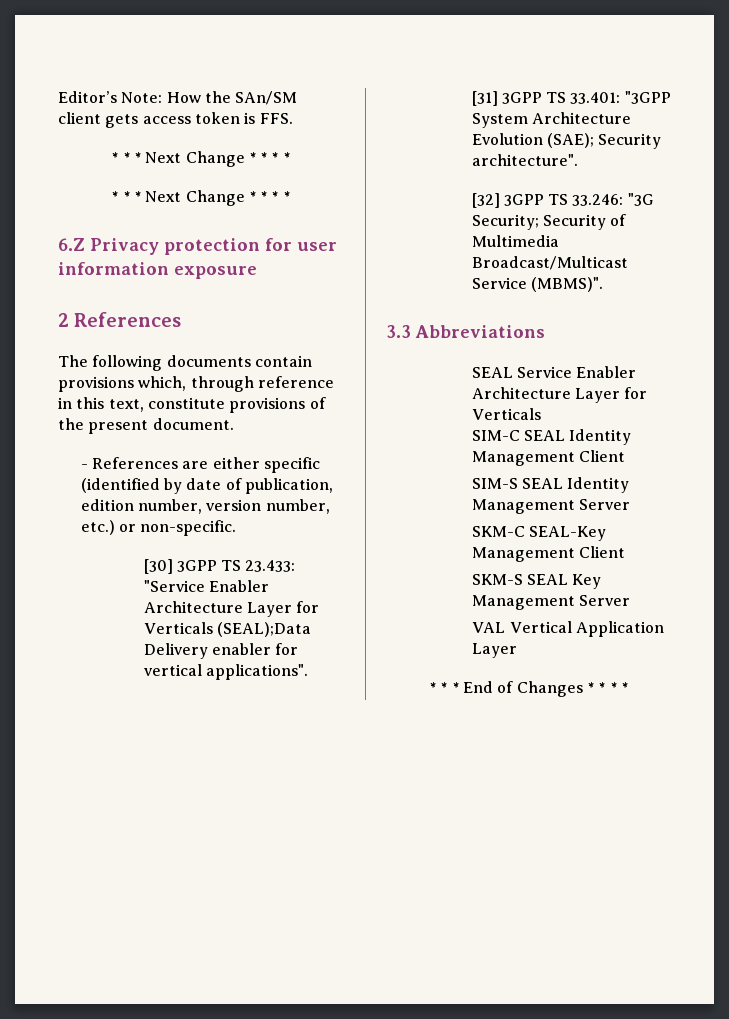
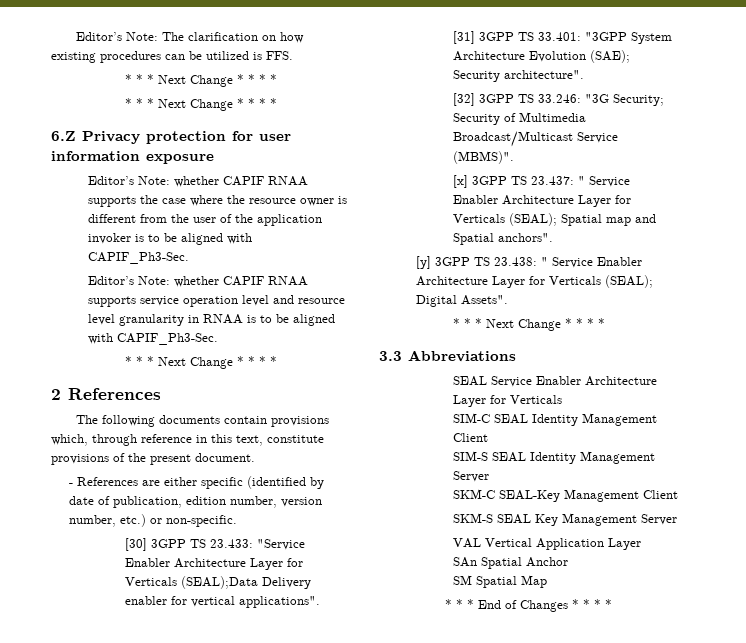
- Editor’s Note: How the SAn/SM client gets access token is FFS.
+ Editor’s Note: The clarification on how existing procedures can be utilized is FFS.
+ Editor’s Note: whether CAPIF RNAA supports the case where the resource owner is different from the user of the application invoker is to be aligned with CAPIF_Ph3-Sec.
+ Editor’s Note: whether CAPIF RNAA supports service operation level and resource level granularity in RNAA is to be aligned with CAPIF_Ph3-Sec.
+ * * * Next Change * * * *
+ [x] 3GPP TS 23.437: " Service Enabler Architecture Layer for Verticals (SEAL); Spatial map and Spatial anchors".
+ [y] 3GPP TS 23.438: " Service Enabler Architecture Layer for Verticals (SEAL); Digital Assets".
+ * * * Next Change * * * *
+ SAn Spatial Anchor
+ SM Spatial Map

